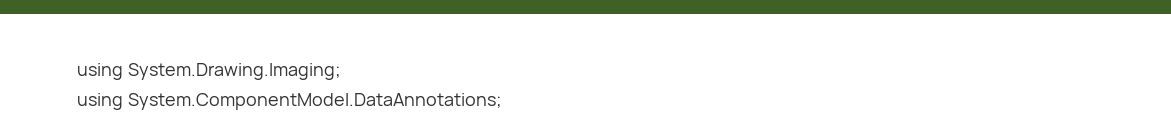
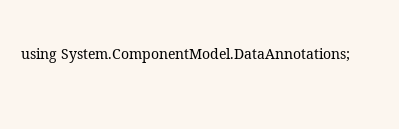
- using System.Drawing.Imaging;

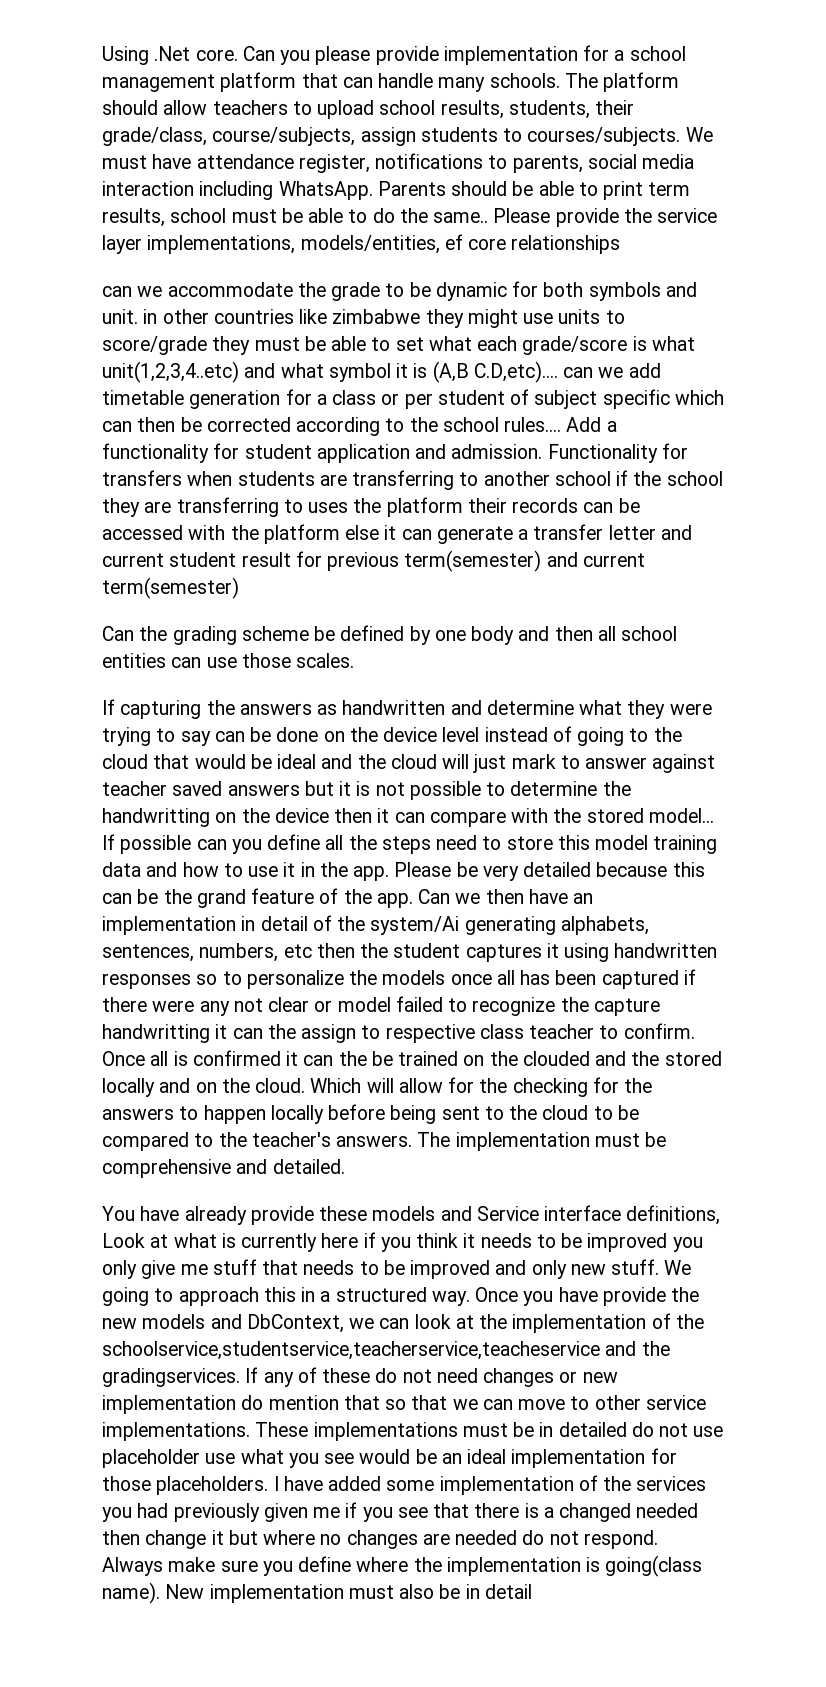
- using System.ComponentModel.DataAnnotations;
+ Using .Net core. Can you please provide implementation for a school management platform that can handle many schools. The platform should allow teachers to upload school results, students, their grade/class, course/subjects, assign students to courses/subjects. We must have attendance register, notifications to parents, social media interaction including WhatsApp. Parents should be able to print term results, school must be able to do the same.. Please provide the service layer implementations, models/entities, ef core relationships
+ can we accommodate the grade to be dynamic for both symbols and unit. in other countries like zimbabwe they might use units to score/grade they must be able to set what each grade/score is what unit(1,2,3,4..etc) and what symbol it is (A,B C.D,etc).... can we add timetable generation for a class or per student of subject specific which can then be corrected according to the school rules.... Add a functionality for student application and admission. Functionality for transfers when students are transferring to another school if the school they are transferring to uses the platform their records can be accessed with the platform else it can generate a transfer letter and current student result for previous term(semester) and current term(semester)
+ Can the grading scheme be defined by one body and then all school entities can use those scales.
+ If capturing the answers as handwritten and determine what they were trying to say can be done on the device level instead of going to the cloud that would be ideal and the cloud will just mark to answer against teacher saved answers but it is not possible to determine the handwritting on the device then it can compare with the stored model... If possible can you define all the steps need to store this model training data and how to use it in the app. Please be very detailed because this can be the grand feature of the app. Can we then have an implementation in detail of the system/Ai generating alphabets, sentences, numbers, etc then the student captures it using handwritten responses so to personalize the models once all has been captured if there were any not clear or model failed to recognize the capture handwritting it can the assign to respective class teacher to confirm. Once all is confirmed it can the be trained on the clouded and the stored locally and on the cloud. Which will allow for the checking for the answers to happen locally before being sent to the cloud to be compared to the teacher's answers. The implementation must be comprehensive and detailed.
+ You have already provide these models and Service interface definitions, Look at what is currently here if you think it needs to be improved you only give me stuff that needs to be improved and only new stuff. We going to approach this in a structured way. Once you have provide the new models and DbContext, we can look at the implementation of the schoolservice,studentservice,teacherservice,teacheservice and the gradingservices. If any of these do not need changes or new implementation do mention that so that we can move to other service implementations. These implementations must be in detailed do not use placeholder use what you see would be an ideal implementation for those placeholders. I have added some implementation of the services you had previously given me if you see that there is a changed needed then change it but where no changes are needed do not respond. Always make sure you define where the implementation is going(class name). New implementation must also be in detail

